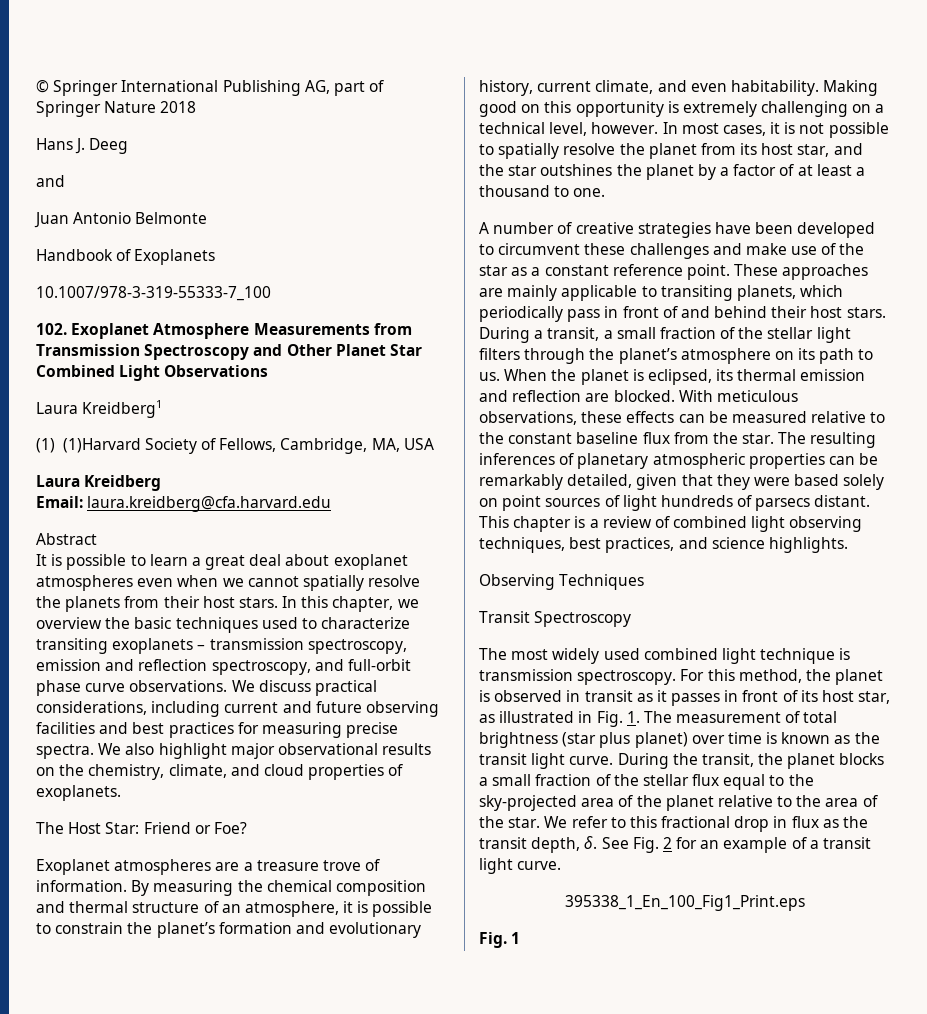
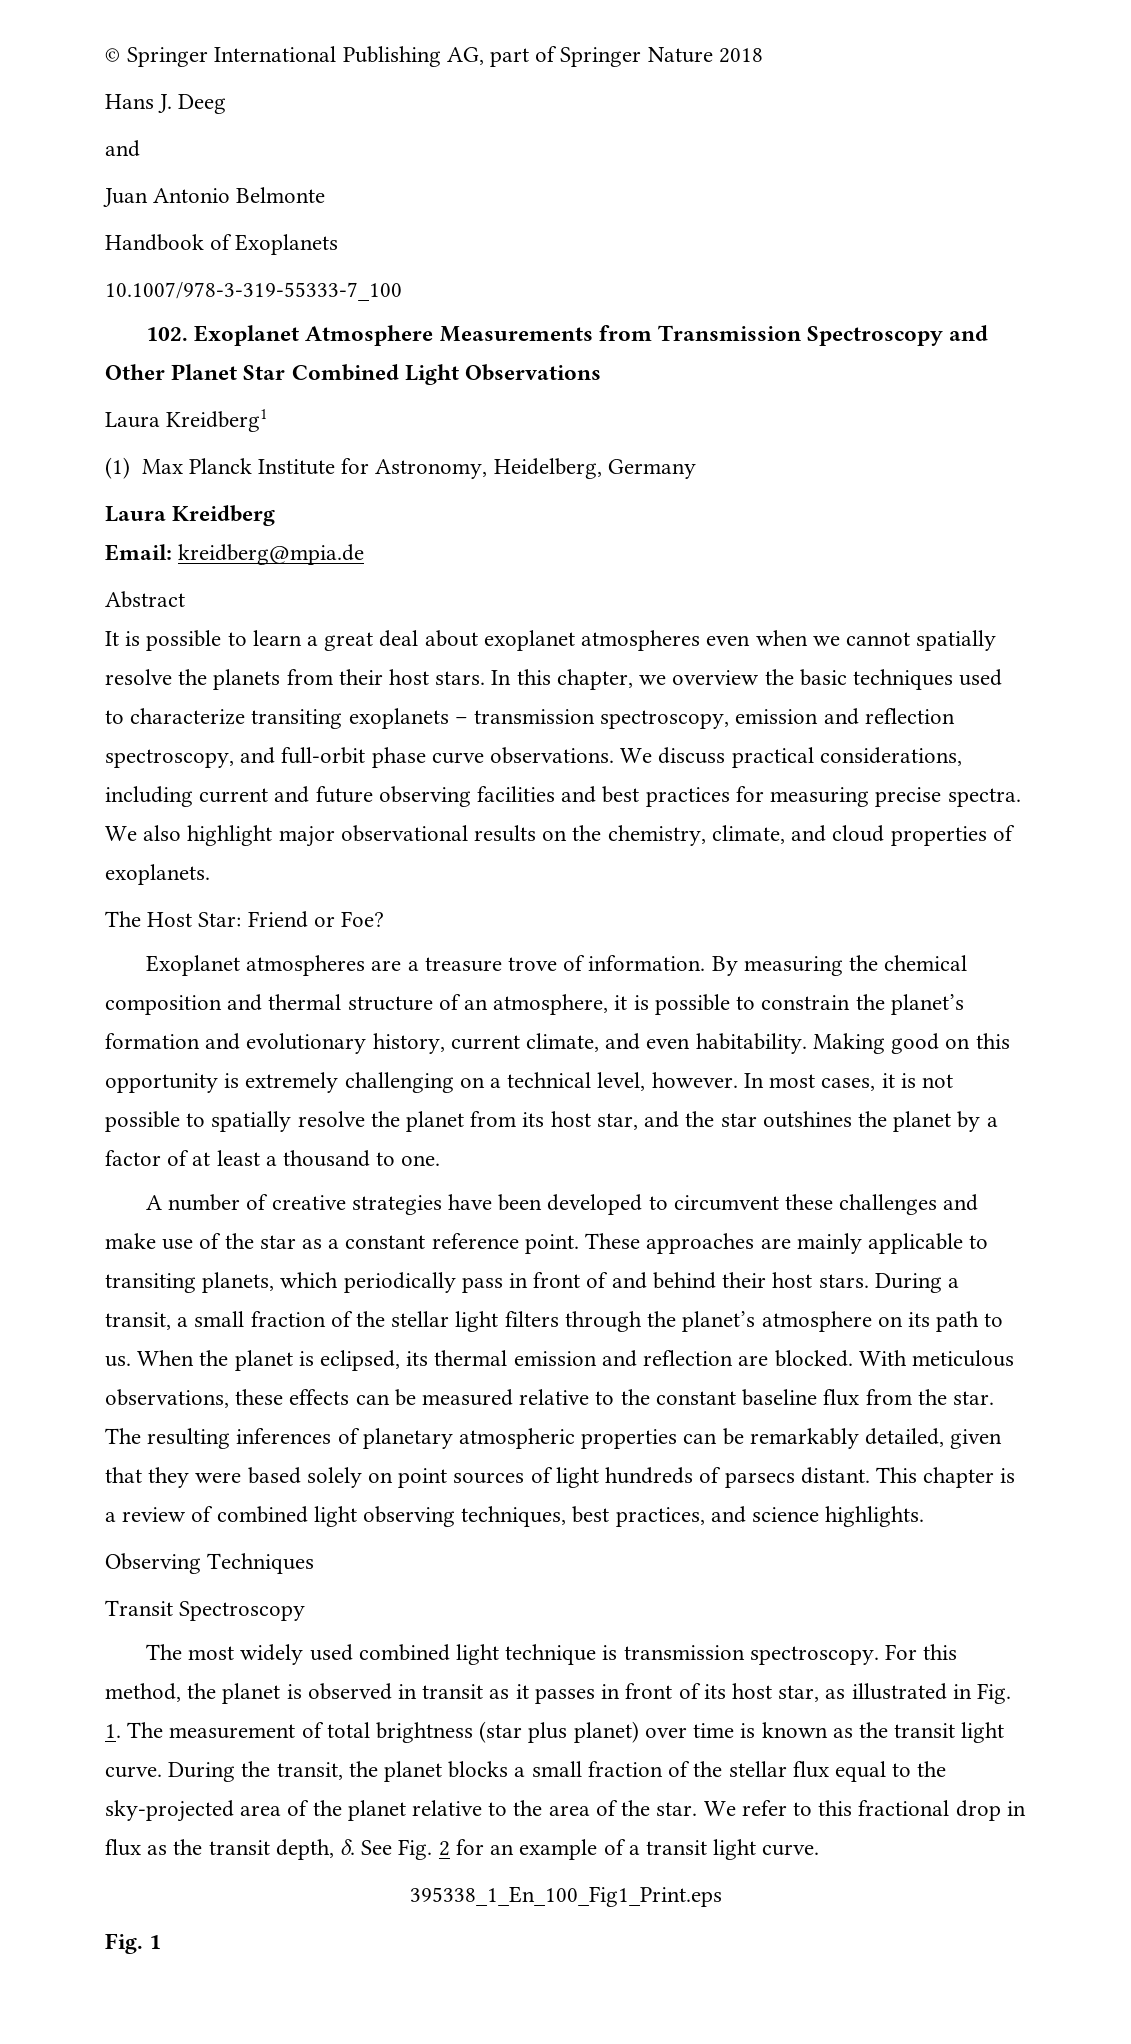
- (1) (1)Harvard Society of Fellows, Cambridge, MA, USA
+ (1) Max Planck Institute for Astronomy, Heidelberg, Germany
- Email: laura.kreidberg@cfa.harvard.edu
+ Email: kreidberg@mpia.de

